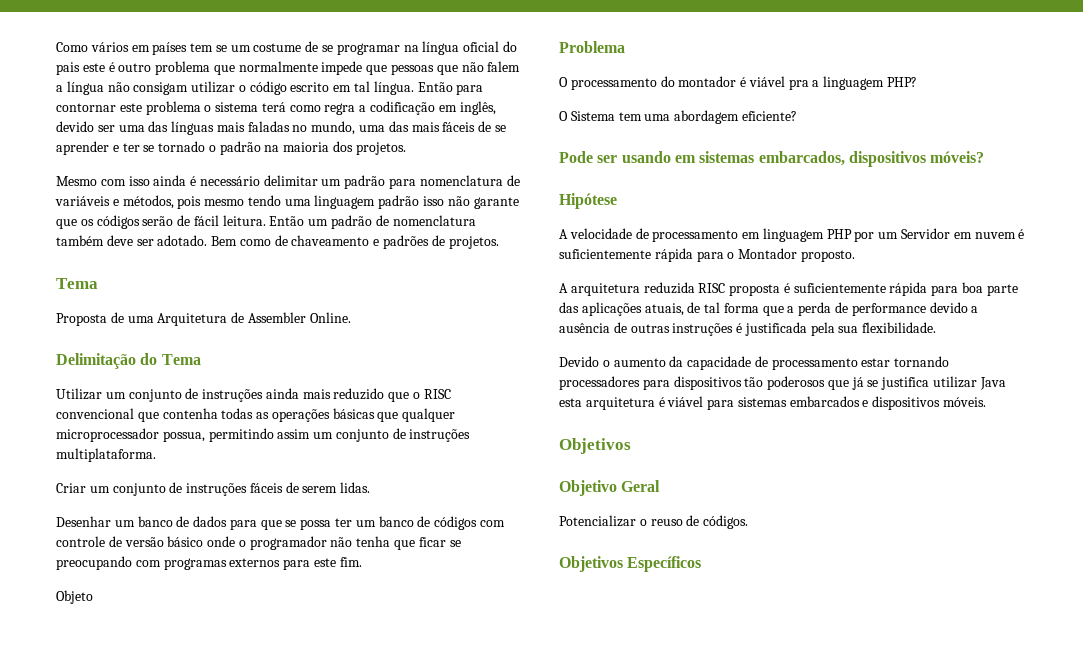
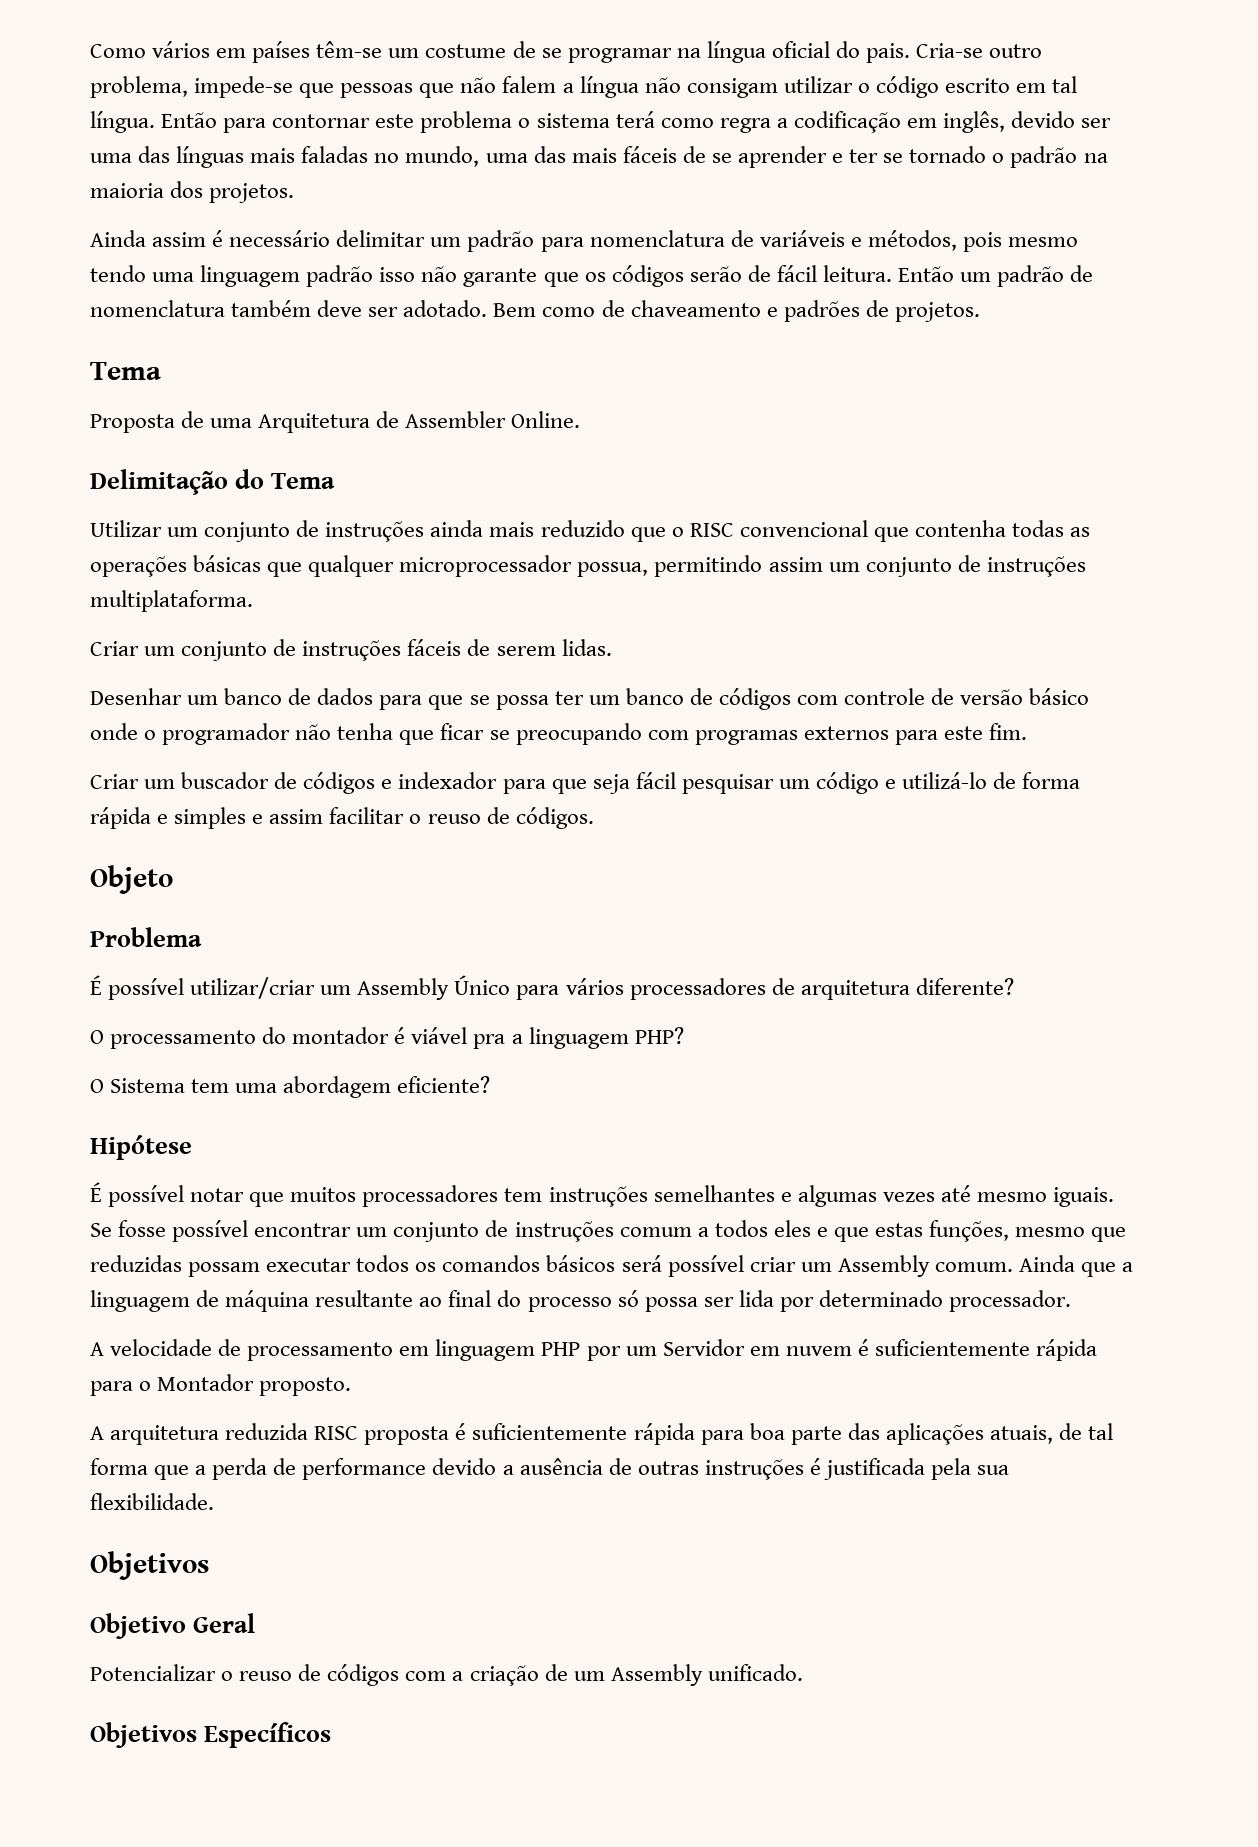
- Como vários em países tem se um costume de se programar na língua oficial do pais este é outro problema que normalmente impede que pessoas que não falem a língua não consigam utilizar o código escrito em tal língua.
+ Como vários em países têm-se um costume de se programar na língua oficial do pais. Cria-se outro problema, impede-se que pessoas que não falem a língua não consigam utilizar o código escrito em tal língua.
- Mesmo com isso ainda é necessário delimitar um padrão para nomenclatura de variáveis e métodos, pois mesmo tendo uma linguagem padrão isso não garante que os códigos serão de fácil leitura.
+ Ainda assim é necessário delimitar um padrão para nomenclatura de variáveis e métodos, pois mesmo tendo uma linguagem padrão isso não garante que os códigos serão de fácil leitura.
+ Criar um buscador de códigos e indexador para que seja fácil pesquisar um código e utilizá-lo de forma rápida e simples e assim facilitar o reuso de códigos.
  Objeto
  Problema
+ É possível utilizar/criar um Assembly Único para vários processadores de arquitetura diferente?
- Pode ser usando em sistemas embarcados, dispositivos móveis?
  Hipótese
+ É possível notar que muitos processadores tem instruções semelhantes e algumas vezes até mesmo iguais. Se fosse possível encontrar um conjunto de instruções comum a todos eles e que estas funções, mesmo que reduzidas possam executar todos os comandos básicos será possível criar um Assembly comum. Ainda que a linguagem de máquina resultante ao final do processo só possa ser lida por determinado processador.
- Devido o aumento da capacidade de processamento estar tornando processadores para dispositivos tão poderosos que já se justifica utilizar Java esta arquitetura é viável para sistemas embarcados e dispositivos móveis.
- Potencializar o reuso de códigos.
+ Potencializar o reuso de códigos com a criação de um Assembly unificado.

